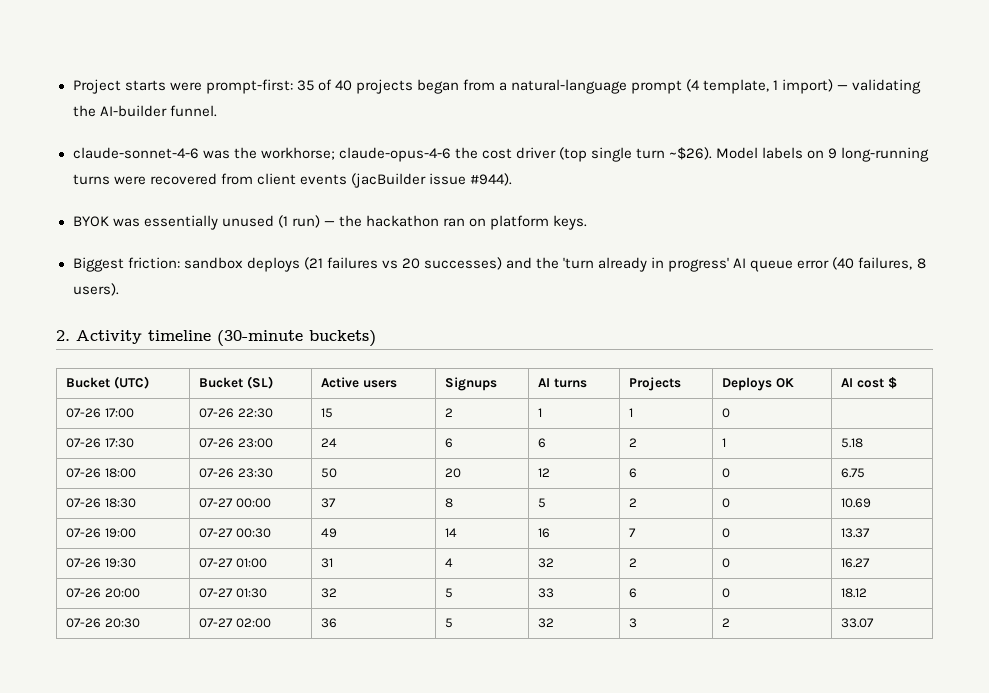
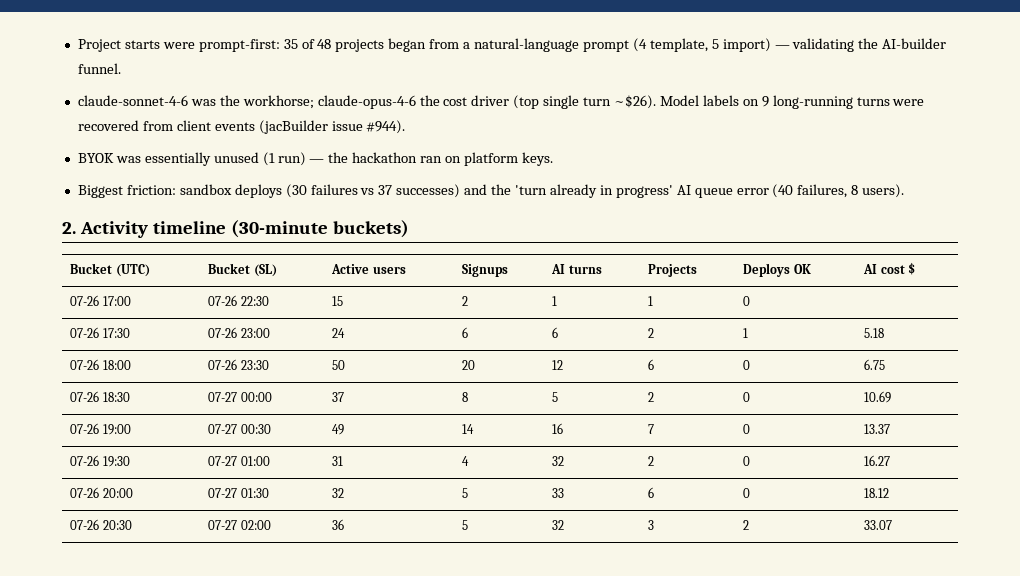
- Project starts were prompt-first: 35 of 40 projects began from a natural-language prompt (4 template, 1 import) — validating the AI-builder funnel.
+ Project starts were prompt-first: 35 of 48 projects began from a natural-language prompt (4 template, 5 import) — validating the AI-builder funnel.
- Biggest friction: sandbox deploys (21 failures vs 20 successes) and the 'turn already in progress' AI queue error (40 failures, 8 users).
+ Biggest friction: sandbox deploys (30 failures vs 37 successes) and the 'turn already in progress' AI queue error (40 failures, 8 users).

